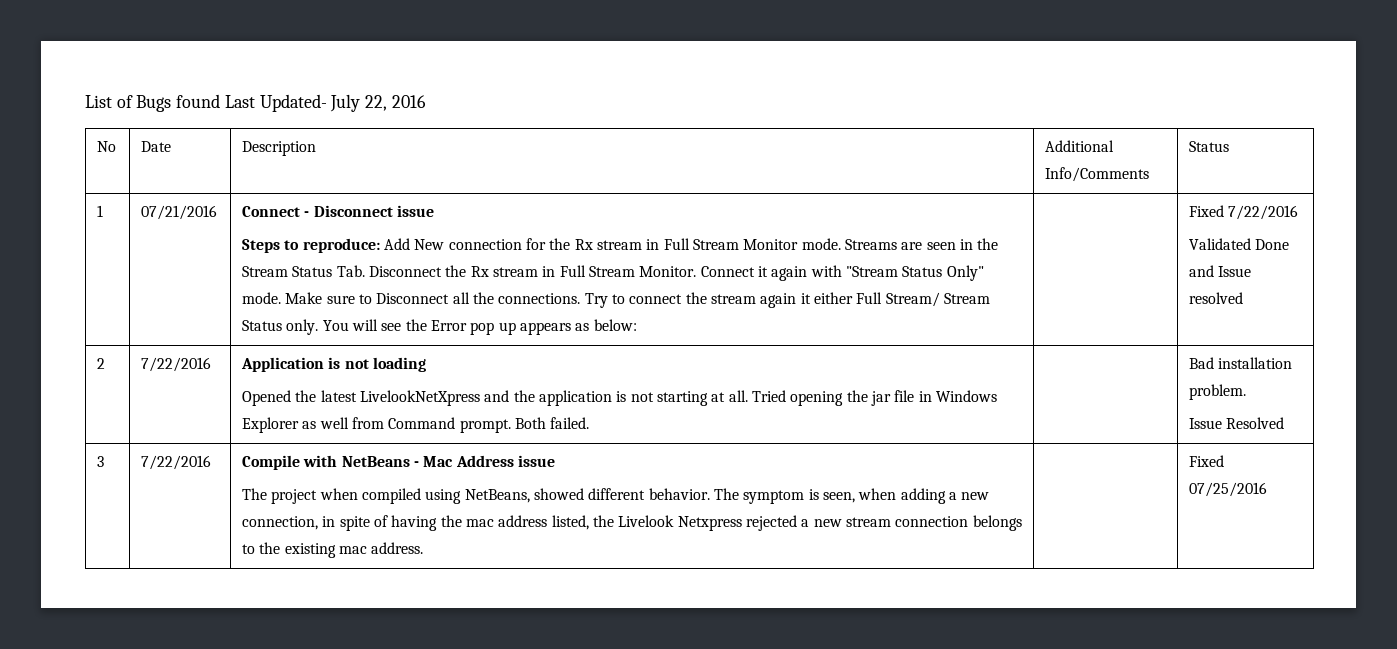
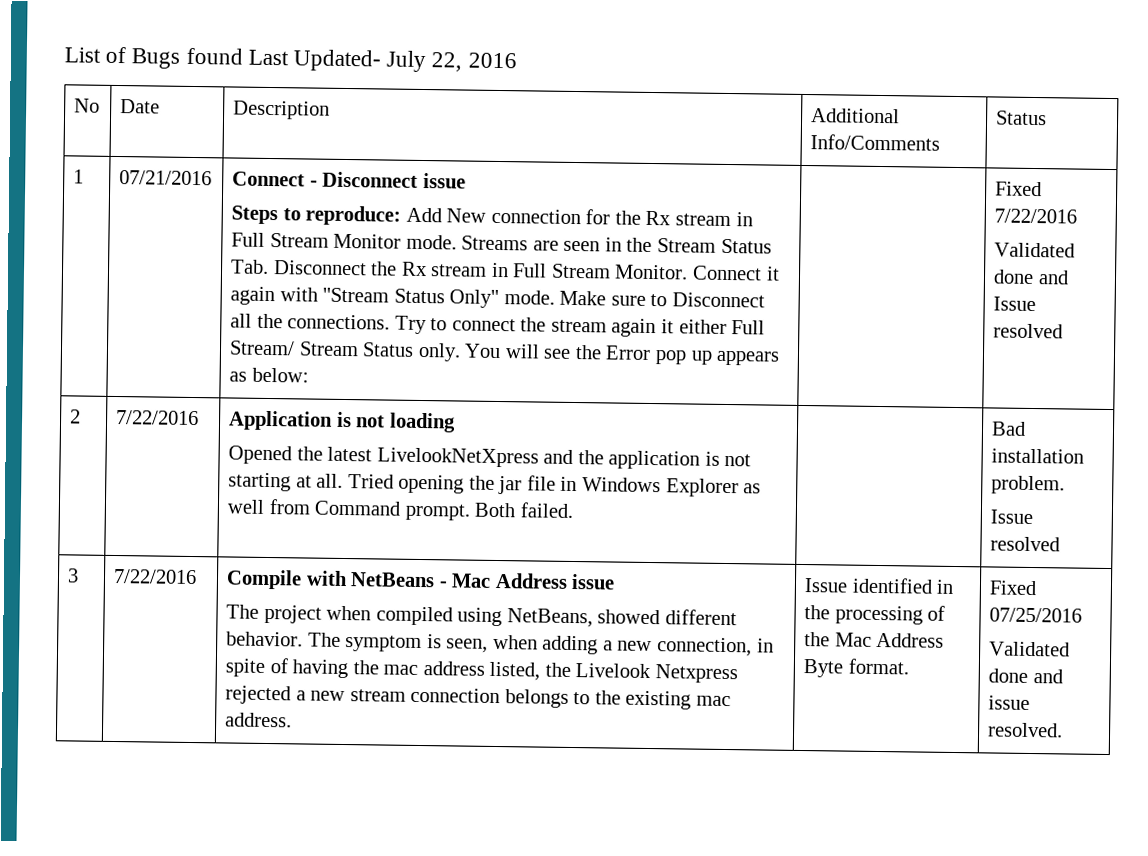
- Validated Done and Issue resolved
+ Validated done and Issue resolved
  2 | 7/22/2016 | Application is not loading
  Opened the latest LivelookNetXpress and the application is not starting at all. Tried opening the jar file in Windows Explorer as well from Command prompt. Both failed. | | Bad installation problem.
- Issue Resolved
+ Issue resolved
- Fixed 07/25/2016
+ Issue identified in the processing of the Mac Address Byte format. | Fixed 07/25/2016
+ Validated done and issue resolved.

